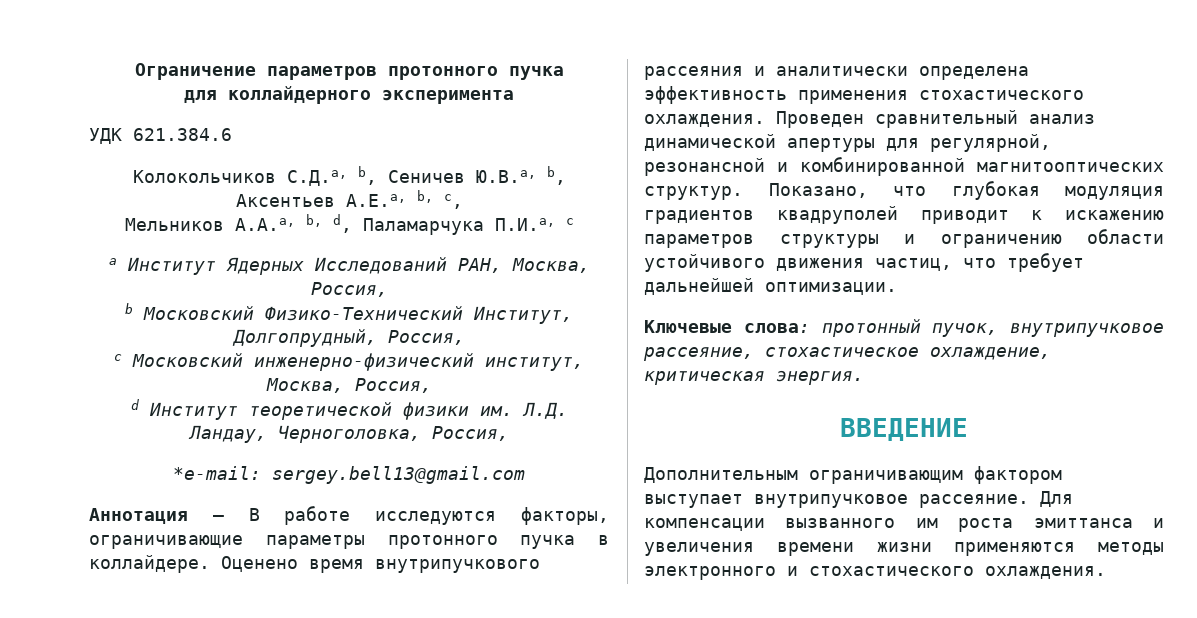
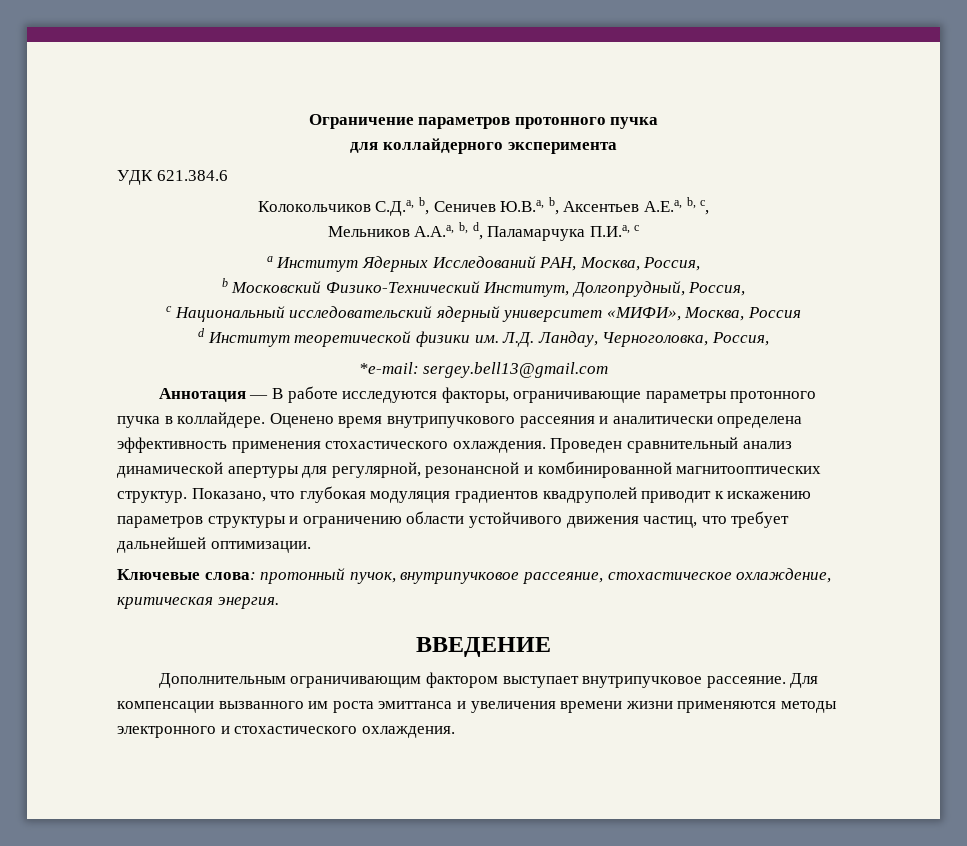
- c Московский инженерно-физический институт, Москва, Россия,
+ c Национальный исследовательский ядерный университет «МИФИ», Москва, Россия

